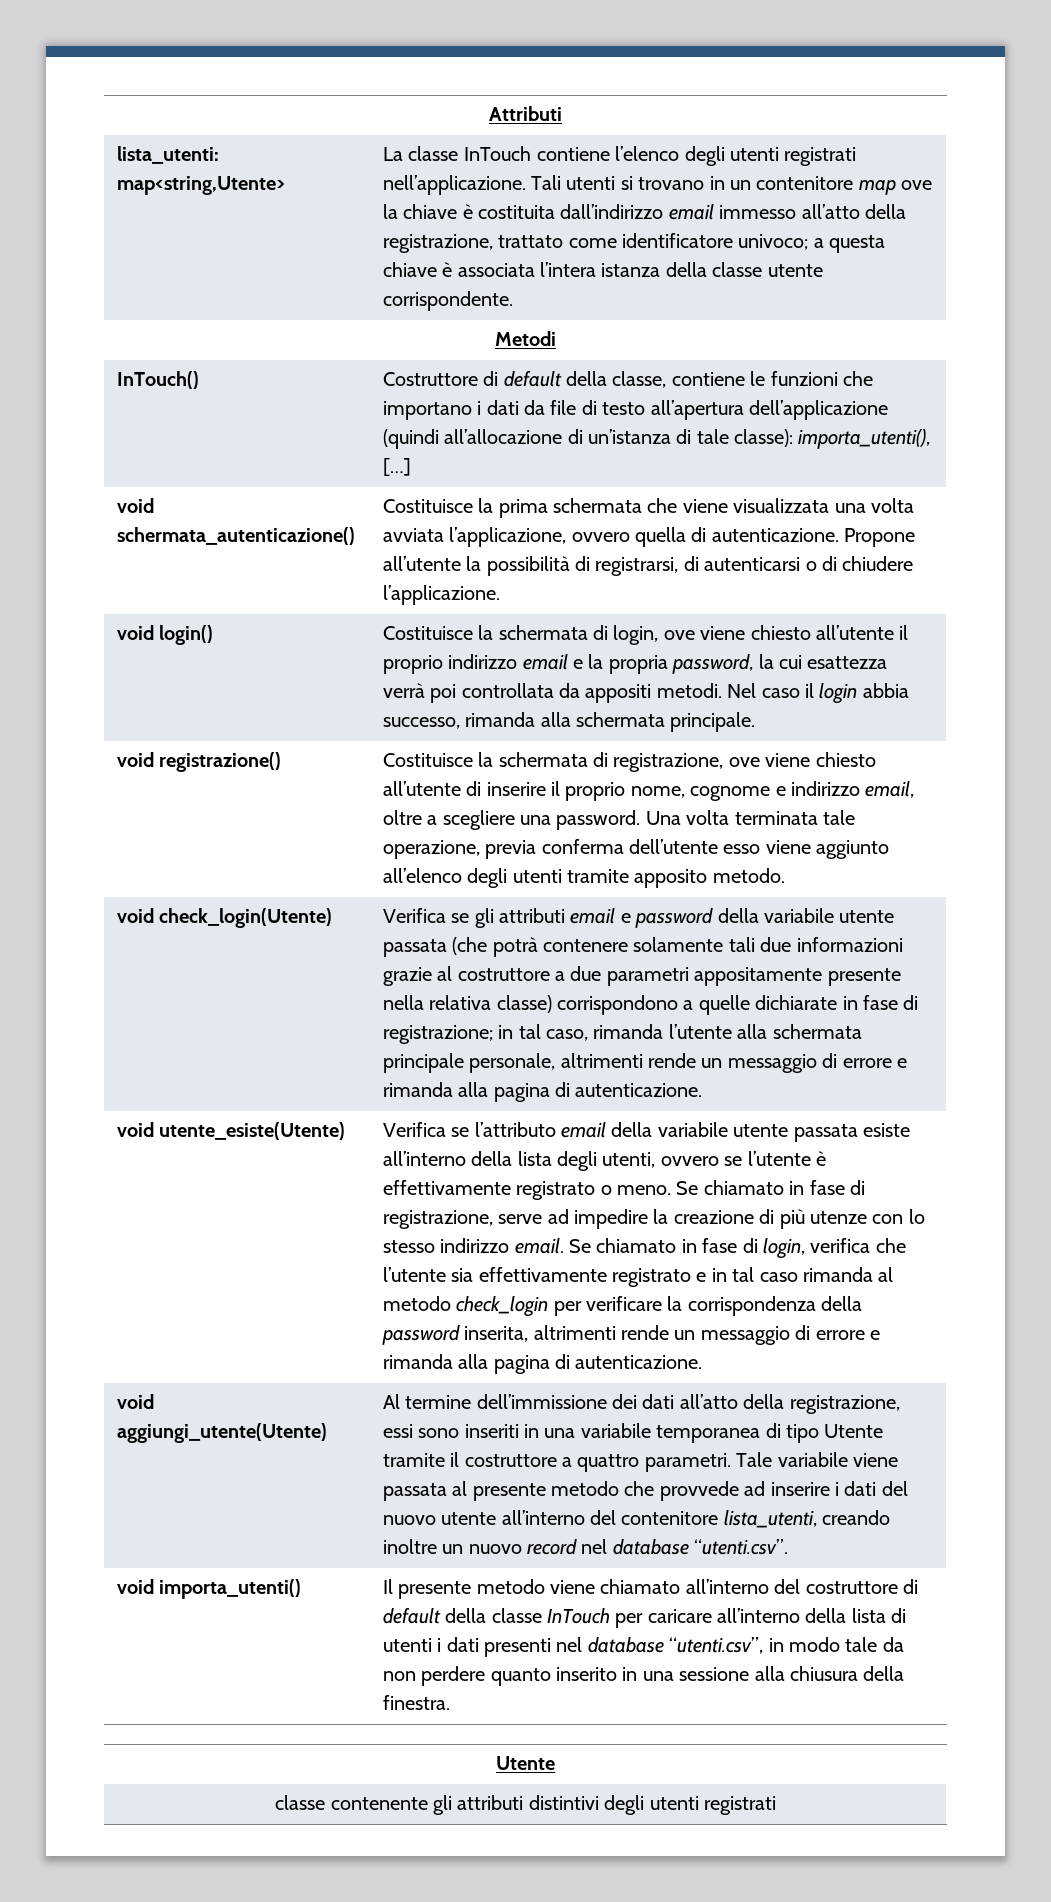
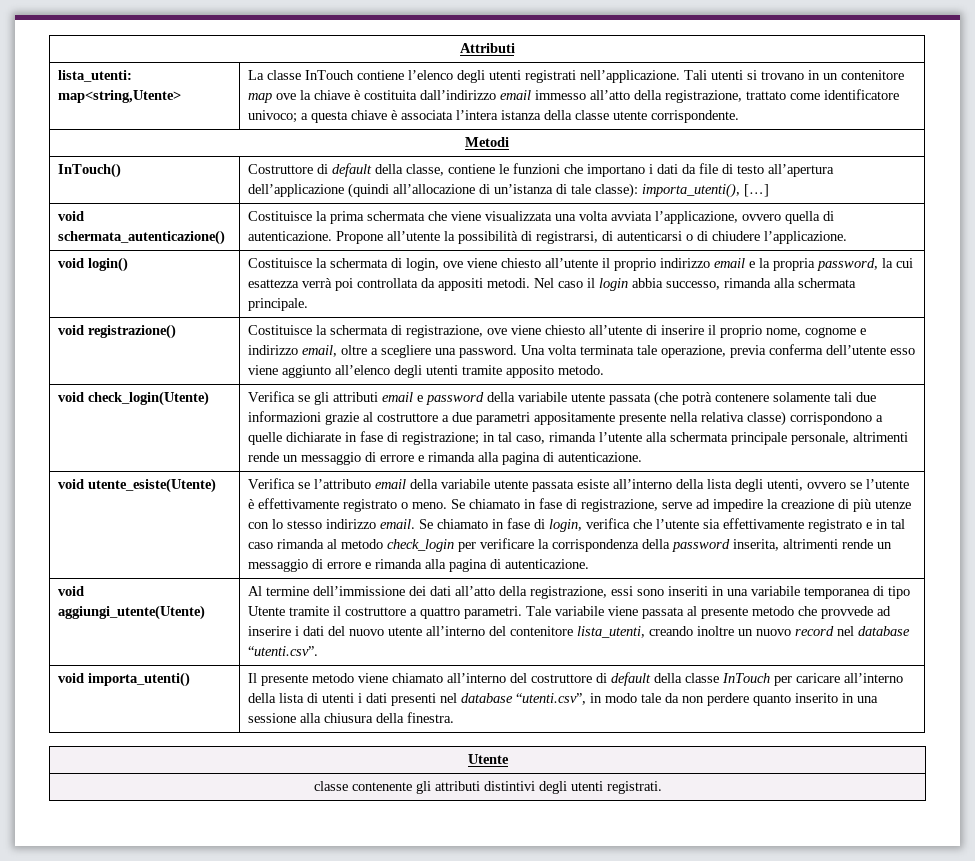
- classe contenente gli attributi distintivi degli utenti registrati
+ classe contenente gli attributi distintivi degli utenti registrati.

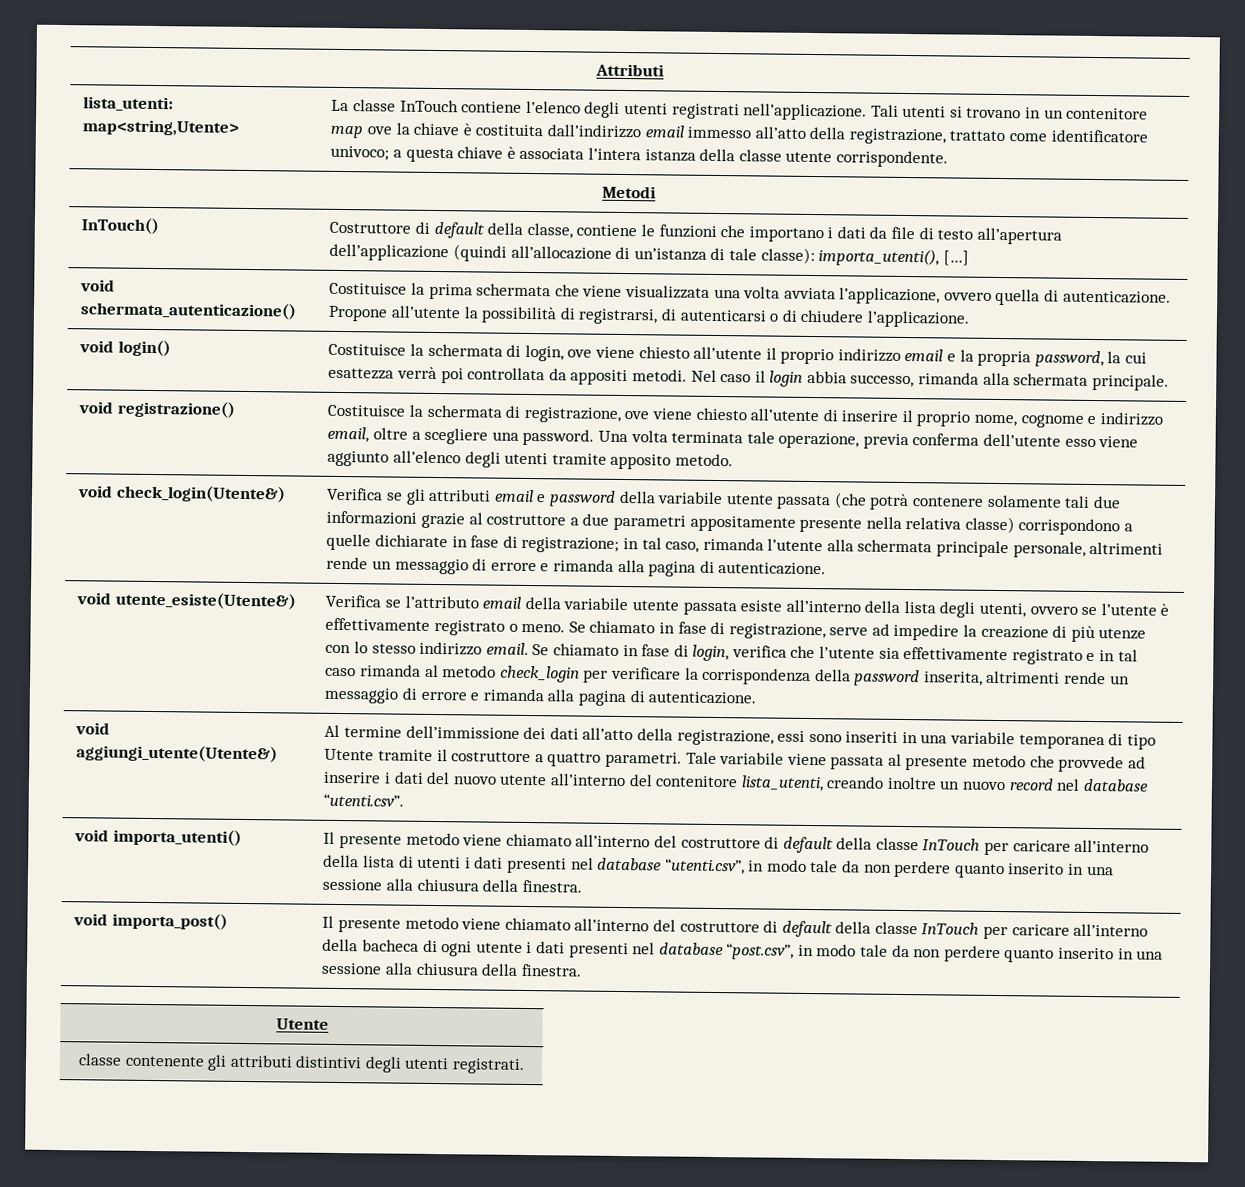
- void check_login(Utente)
+ void check_login(Utente&)
- void utente_esiste(Utente)
+ void utente_esiste(Utente&)
- void aggiungi_utente(Utente)
+ void aggiungi_utente(Utente&)
+ void importa_post() | Il presente metodo viene chiamato all’interno del costruttore di default della classe InTouch per caricare all’interno della bacheca di ogni utente i dati presenti nel database “post.csv”, in modo tale da non perdere quanto inserito in una sessione alla chiusura della finestra.

